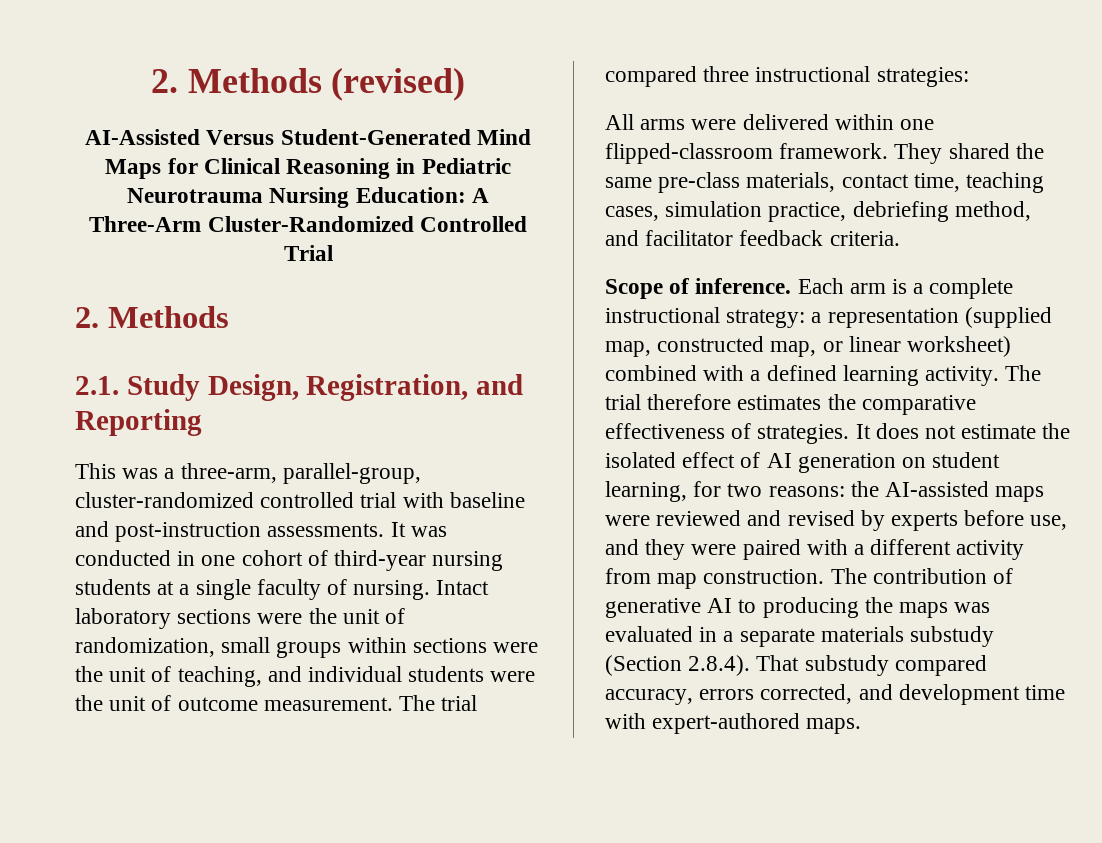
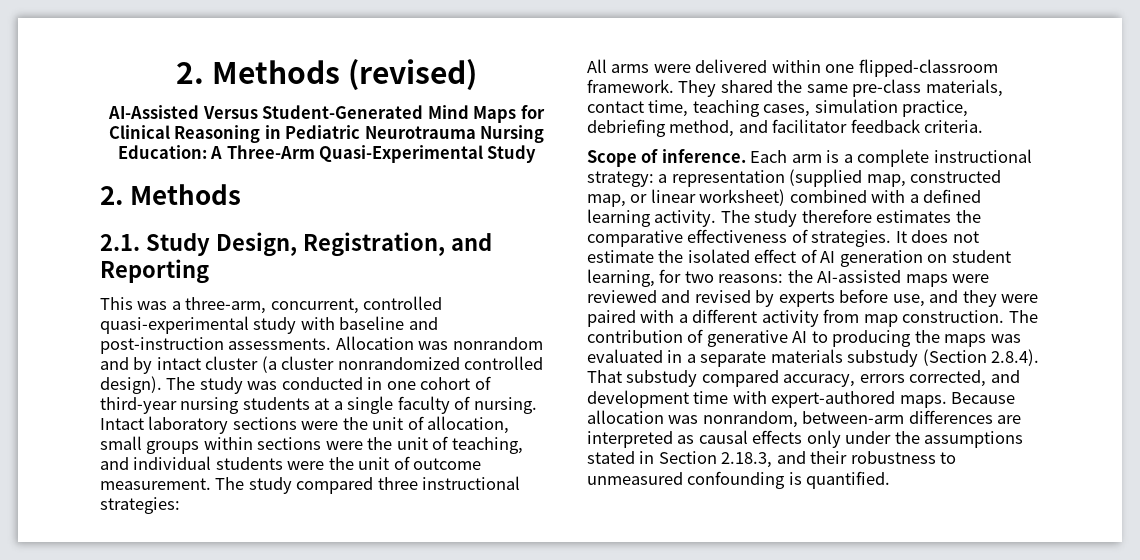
- AI-Assisted Versus Student-Generated Mind Maps for Clinical Reasoning in Pediatric Neurotrauma Nursing Education: A Three-Arm Cluster-Randomized Controlled Trial
+ AI-Assisted Versus Student-Generated Mind Maps for Clinical Reasoning in Pediatric Neurotrauma Nursing Education: A Three-Arm Quasi-Experimental Study
- This was a three-arm, parallel-group, cluster-randomized controlled trial with baseline and post-instruction assessments.
+ This was a three-arm, concurrent, controlled quasi-experimental study with baseline and post-instruction assessments.
- It was conducted in one cohort of third-year nursing students at a single faculty of nursing.
+ Allocation was nonrandom and by intact cluster (a cluster nonrandomized controlled design). The study was conducted in one cohort of third-year nursing students at a single faculty of nursing.
- Intact laboratory sections were the unit of randomization, small groups within sections were the unit of teaching, and individual students were the unit of outcome measurement.
+ Intact laboratory sections were the unit of allocation, small groups within sections were the unit of teaching, and individual students were the unit of outcome measurement.
- The trial compared three instructional strategies:
+ The study compared three instructional strategies:
- The trial therefore estimates the comparative effectiveness of strategies.
+ The study therefore estimates the comparative effectiveness of strategies.
+ Because allocation was nonrandom, between-arm differences are interpreted as causal effects only under the assumptions stated in Section 2.18.3, and their robustness to unmeasured confounding is quantified.

